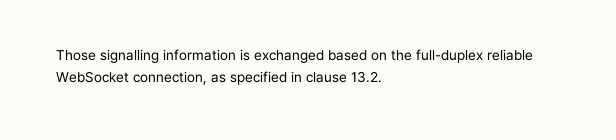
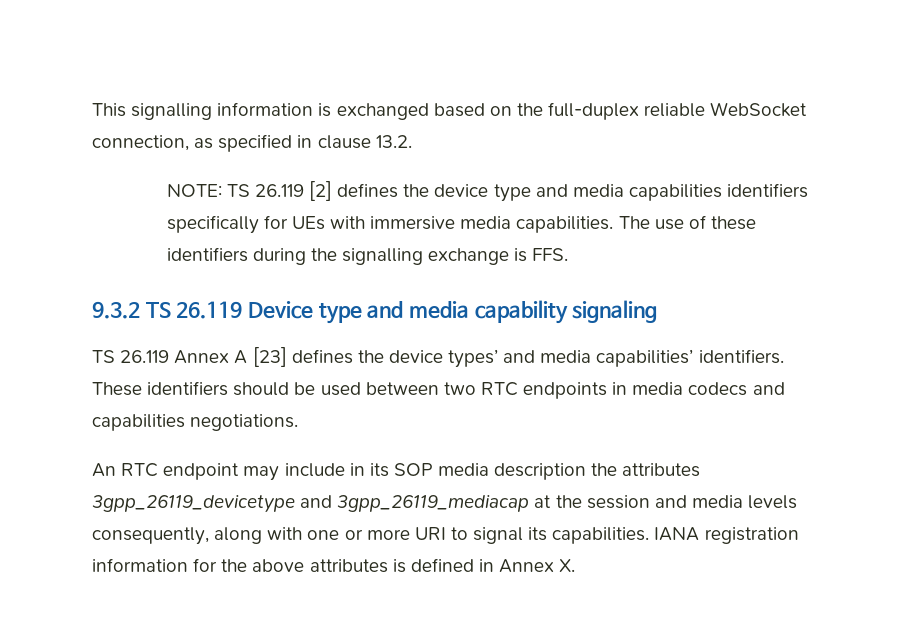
- Those signalling information is exchanged based on the full-duplex reliable WebSocket connection, as specified in clause 13.2.
+ This signalling information is exchanged based on the full-duplex reliable WebSocket connection, as specified in clause 13.2.
+ NOTE: TS 26.119 [2] defines the device type and media capabilities identifiers specifically for UEs with immersive media capabilities. The use of these identifiers during the signalling exchange is FFS.
+ 9.3.2 TS 26.119 Device type and media capability signaling
+ TS 26.119 Annex A [23] defines the device types’ and media capabilities’ identifiers. These identifiers should be used between two RTC endpoints in media codecs and capabilities negotiations.
+ An RTC endpoint may include in its SOP media description the attributes 3gpp_26119_devicetype and 3gpp_26119_mediacap at the session and media levels consequently, along with one or more URI to signal its capabilities. IANA registration information for the above attributes is defined in Annex X.

